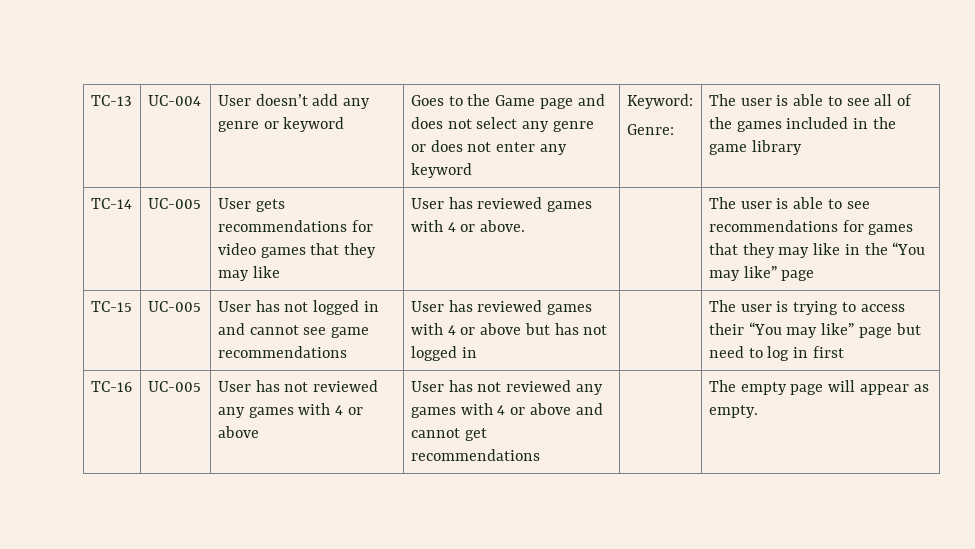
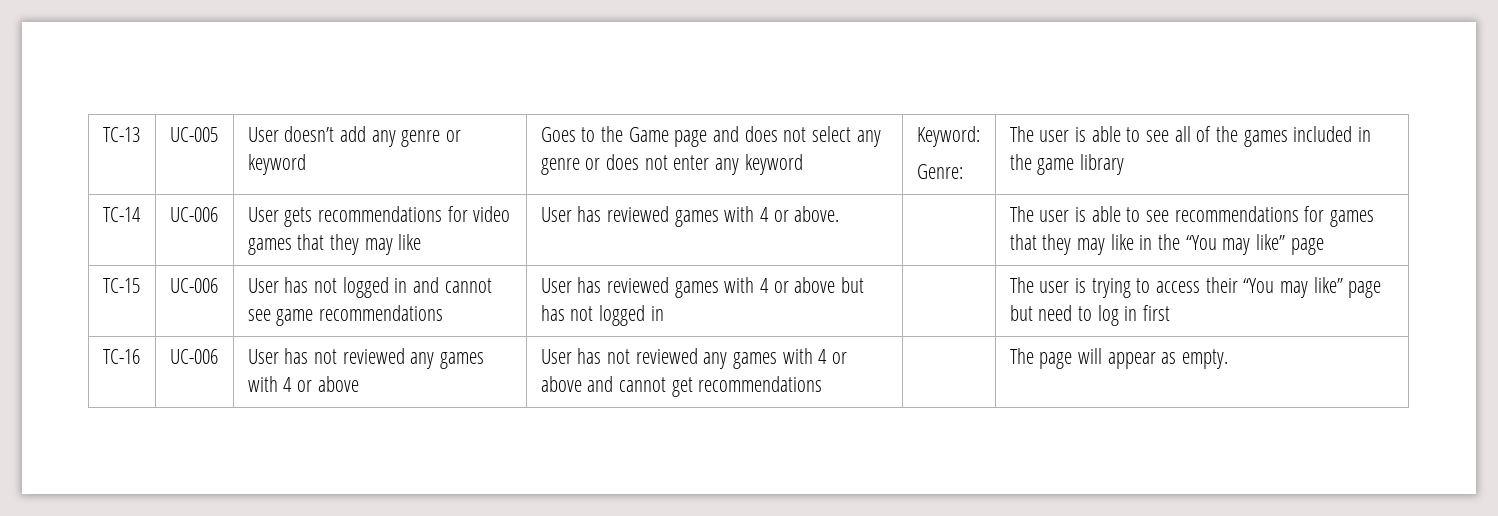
- UC-004
+ UC-005
- TC-14 | UC-005 | User gets recommendations for video games that they may like | User has reviewed games with 4 or above. | | The user is able to see recommendations for games that they may like in the “You may like” page
+ TC-14 | UC-006 | User gets recommendations for video games that they may like | User has reviewed games with 4 or above. | | The user is able to see recommendations for games that they may like in the “You may like” page
- TC-15 | UC-005
+ TC-15 | UC-006
- TC-16 | UC-005 | User has not reviewed any games with 4 or above | User has not reviewed any games with 4 or above and cannot get recommendations | | The empty page will appear as empty.
+ TC-16 | UC-006 | User has not reviewed any games with 4 or above | User has not reviewed any games with 4 or above and cannot get recommendations | | The page will appear as empty.

